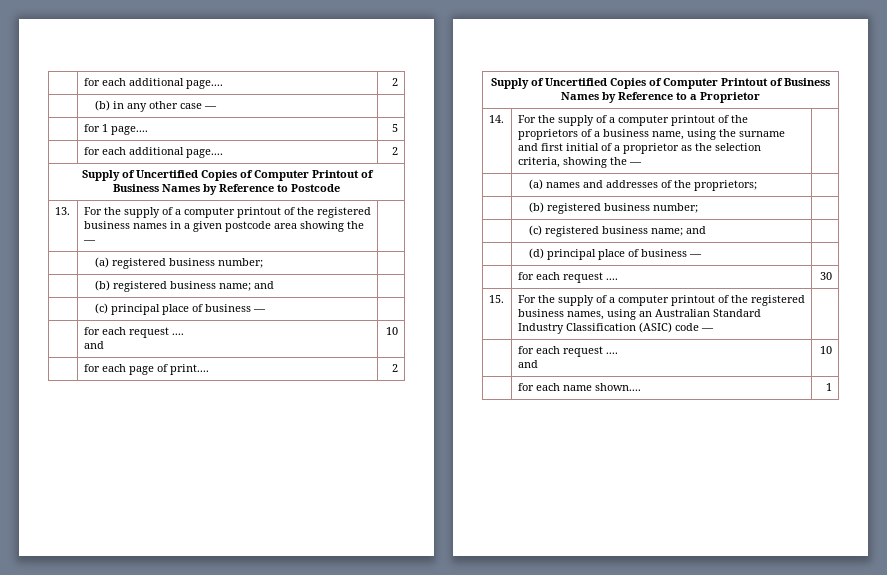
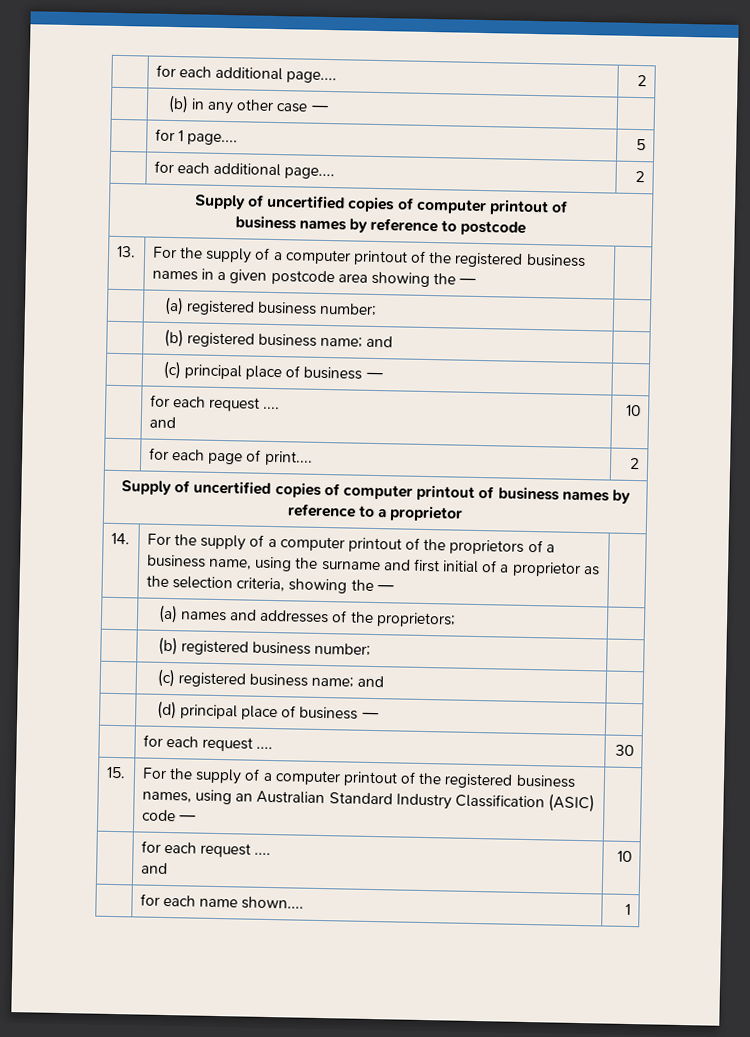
  | for 1 page.... | 5
  | for each additional page.... | 2
- Supply of Uncertified Copies of Computer Printout of
- Business Names by Reference to Postcode
+ Supply of uncertified copies of computer printout of
+ business names by reference to postcode
- Supply of Uncertified Copies of Computer Printout of Business Names by Reference to a Proprietor
+ Supply of uncertified copies of computer printout of business names by reference to a proprietor

